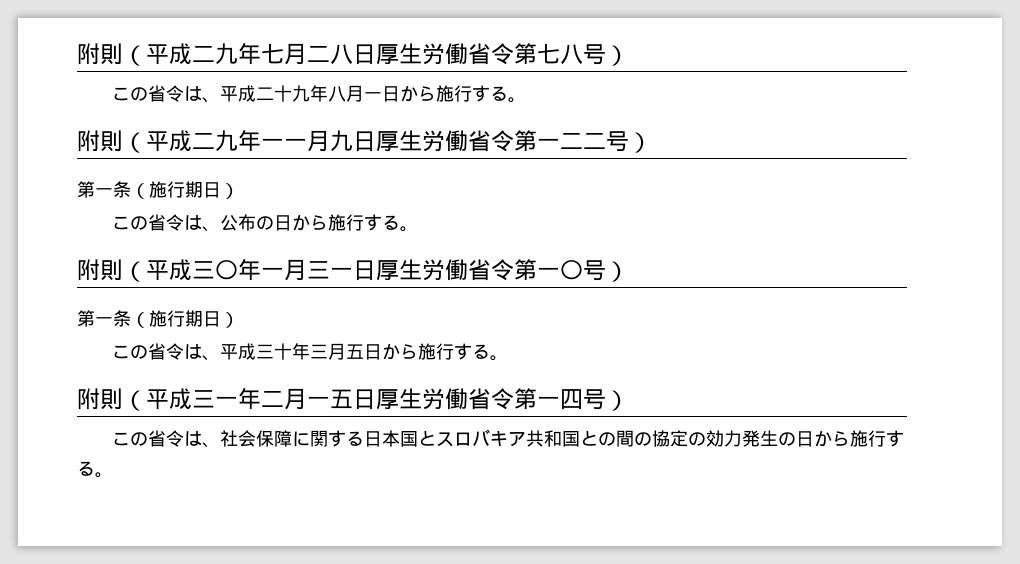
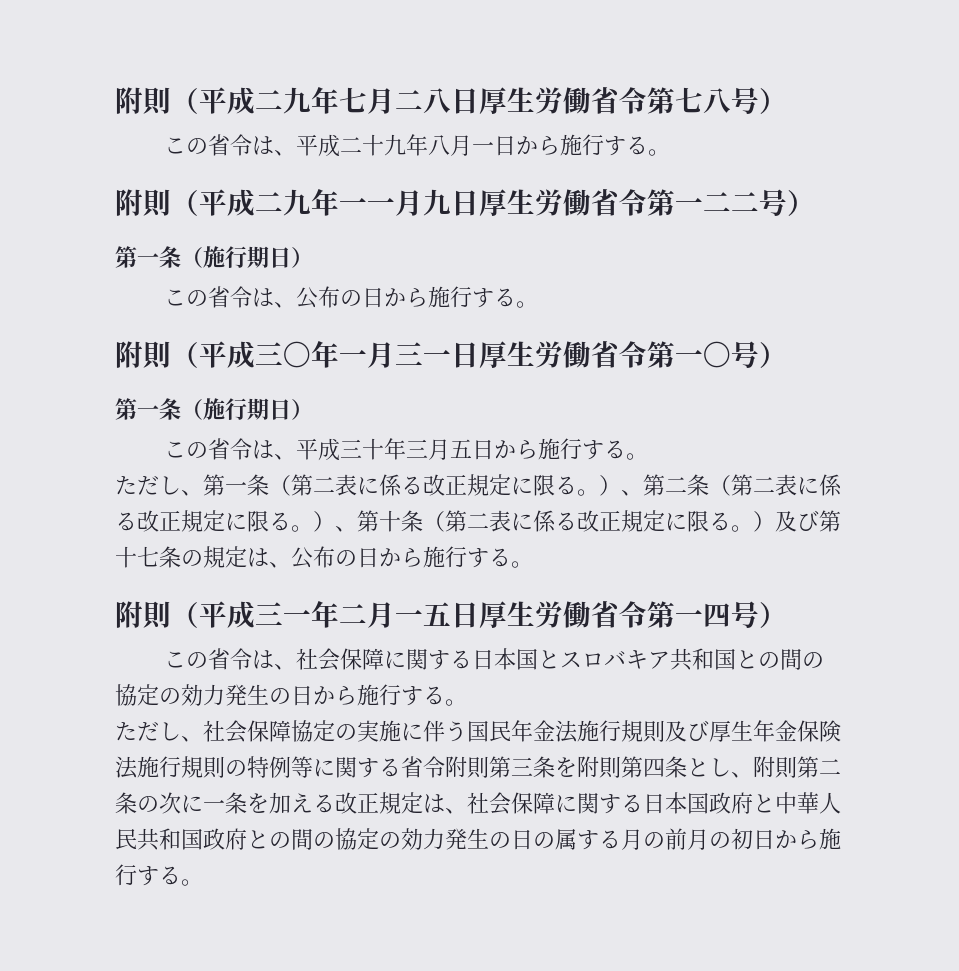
+ ただし、第一条（第二表に係る改正規定に限る。）、第二条（第二表に係る改正規定に限る。）、第十条（第二表に係る改正規定に限る。）及び第十七条の規定は、公布の日から施行する。
+ ただし、社会保障協定の実施に伴う国民年金法施行規則及び厚生年金保険法施行規則の特例等に関する省令附則第三条を附則第四条とし、附則第二条の次に一条を加える改正規定は、社会保障に関する日本国政府と中華人民共和国政府との間の協定の効力発生の日の属する月の前月の初日から施行する。

